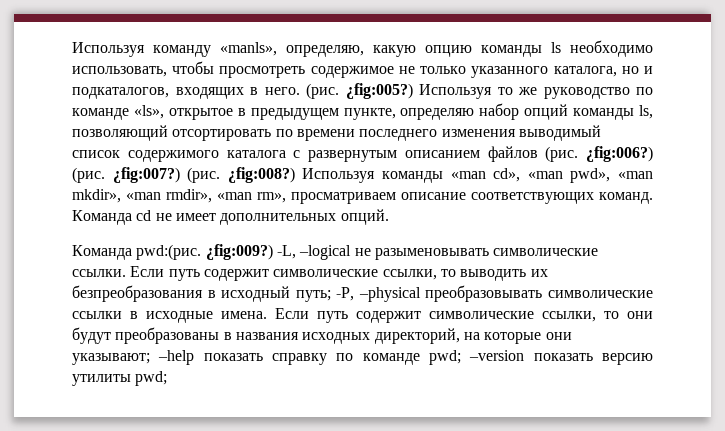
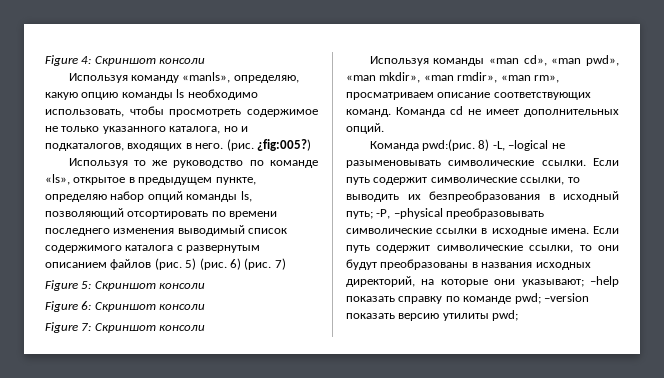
+ Figure 4: Скриншот консоли
- ¿fig:005?) Используя то же руководство по команде «ls», открытое в предыдущем пункте, определяю набор опций команды ls, позволяющий отсортировать по времени последнего изменения выводимый список содержимого каталога с развернутым описанием файлов (рис.
+ ¿fig:005?)
+ Используя то же руководство по команде «ls», открытое в предыдущем пункте, определяю набор опций команды ls, позволяющий отсортировать по времени последнего изменения выводимый список содержимого каталога с развернутым описанием файлов (рис.
- ¿fig:006?) (рис. ¿fig:007?) (рис. ¿fig:008?) Используя команды «man cd», «man pwd», «man mkdir», «man rmdir», «man rm», просматриваем описание соответствующих команд.
+ 5) (рис. 6) (рис. 7)
+ Figure 5: Скриншот консоли
+ Figure 6: Скриншот консоли
+ Figure 7: Скриншот консоли
+ Используя команды «man cd», «man pwd», «man mkdir», «man rmdir», «man rm», просматриваем описание соответствующих команд.
- ¿fig:009?) -L, –logical не разыменовывать символические ссылки.
+ 8) -L, –logical не разыменовывать символические ссылки.

